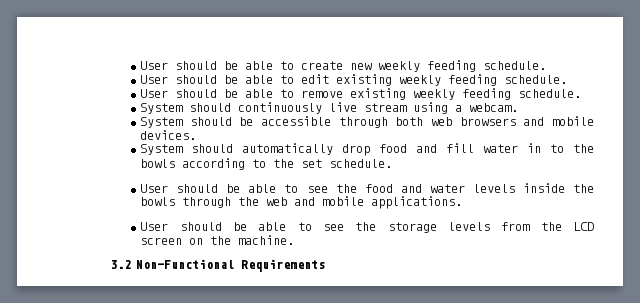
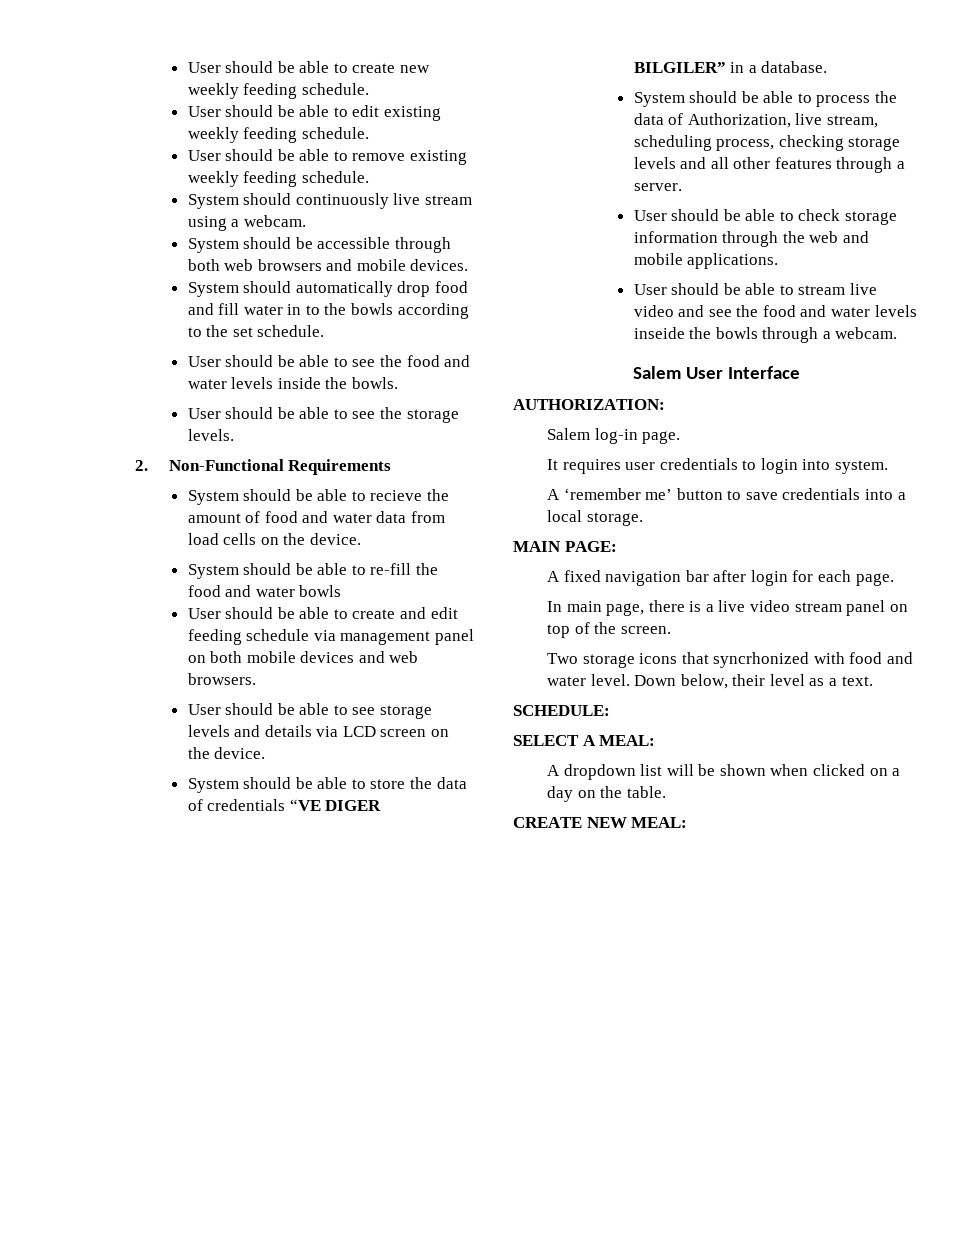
- User should be able to see the food and water levels inside the bowls through the web and mobile applications.
+ User should be able to see the food and water levels inside the bowls.
+ User should be able to see the storage levels.
+ 2. Non-Functional Requirements
+ System should be able to recieve the amount of food and water data from load cells on the device.
+ System should be able to re-fill the food and water bowls
+ User should be able to create and edit feeding schedule via management panel on both mobile devices and web browsers.
+ User should be able to see storage levels and details via LCD screen on the device.
+ System should be able to store the data of credentials “VE DIGER BILGILER” in a database.
+ System should be able to process the data of Authorization, live stream, scheduling process, checking storage levels and all other features through a server.
+ User should be able to check storage information through the web and mobile applications.
- User should be able to see the storage levels from the LCD screen on the machine.
- 3.2 Non-Functional Requirements
+ User should be able to stream live video and see the food and water levels inseide the bowls through a webcam.
+ Salem User Interface
+ AUTHORIZATION:
+ Salem log-in page.
+ It requires user credentials to login into system.
+ A ‘remember me’ button to save credentials into a local storage.
+ MAIN PAGE:
+ A fixed navigation bar after login for each page.
+ In main page, there is a live video stream panel on top of the screen.
+ Two storage icons that syncrhonized with food and water level. Down below, their level as a text.
+ SCHEDULE:
+ SELECT A MEAL:
+ A dropdown list will be shown when clicked on a day on the table.
+ CREATE NEW MEAL:

